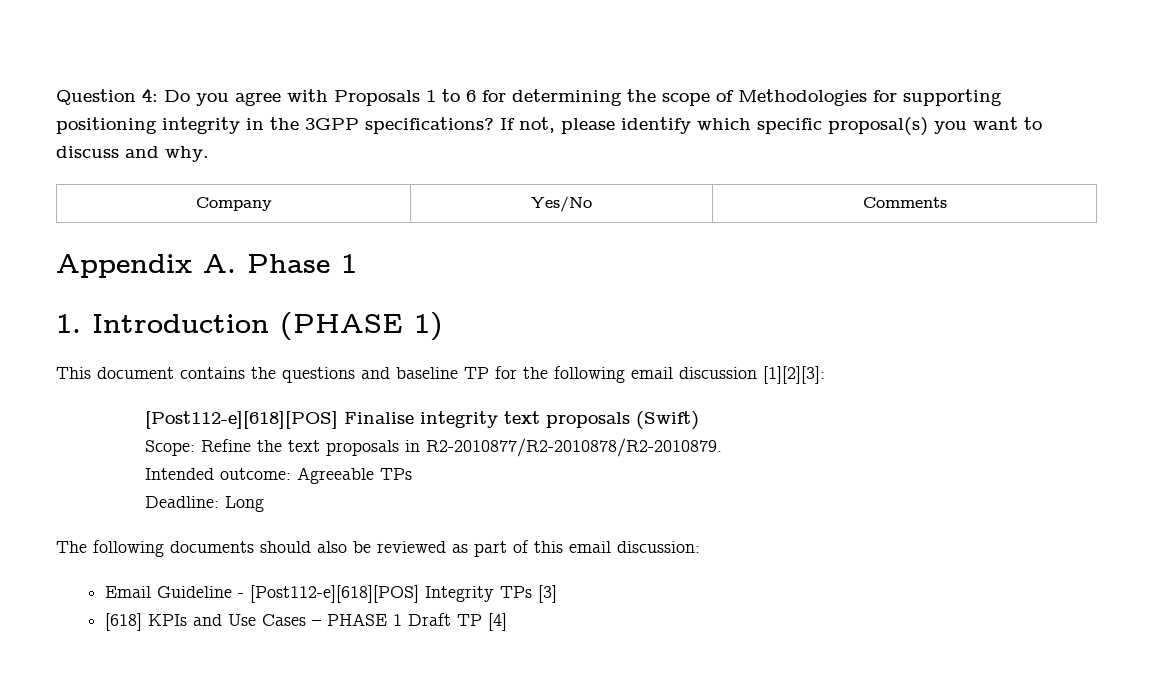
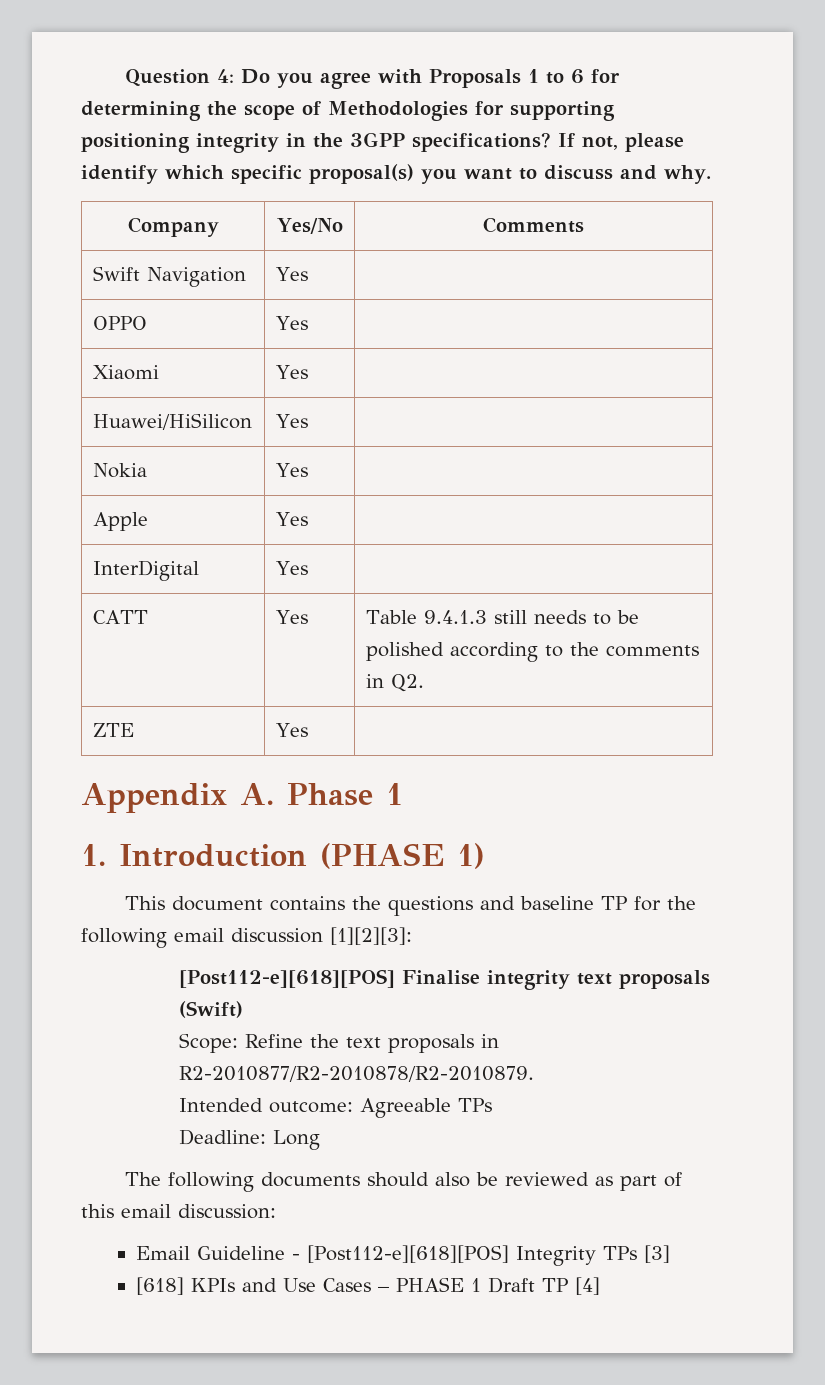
+ Swift Navigation | Yes |
+ OPPO | Yes |
+ Xiaomi | Yes |
+ Huawei/HiSilicon | Yes |
+ Nokia | Yes |
+ Apple | Yes |
+ InterDigital | Yes |
+ CATT | Yes | Table 9.4.1.3 still needs to be polished according to the comments in Q2.
+ ZTE | Yes |

